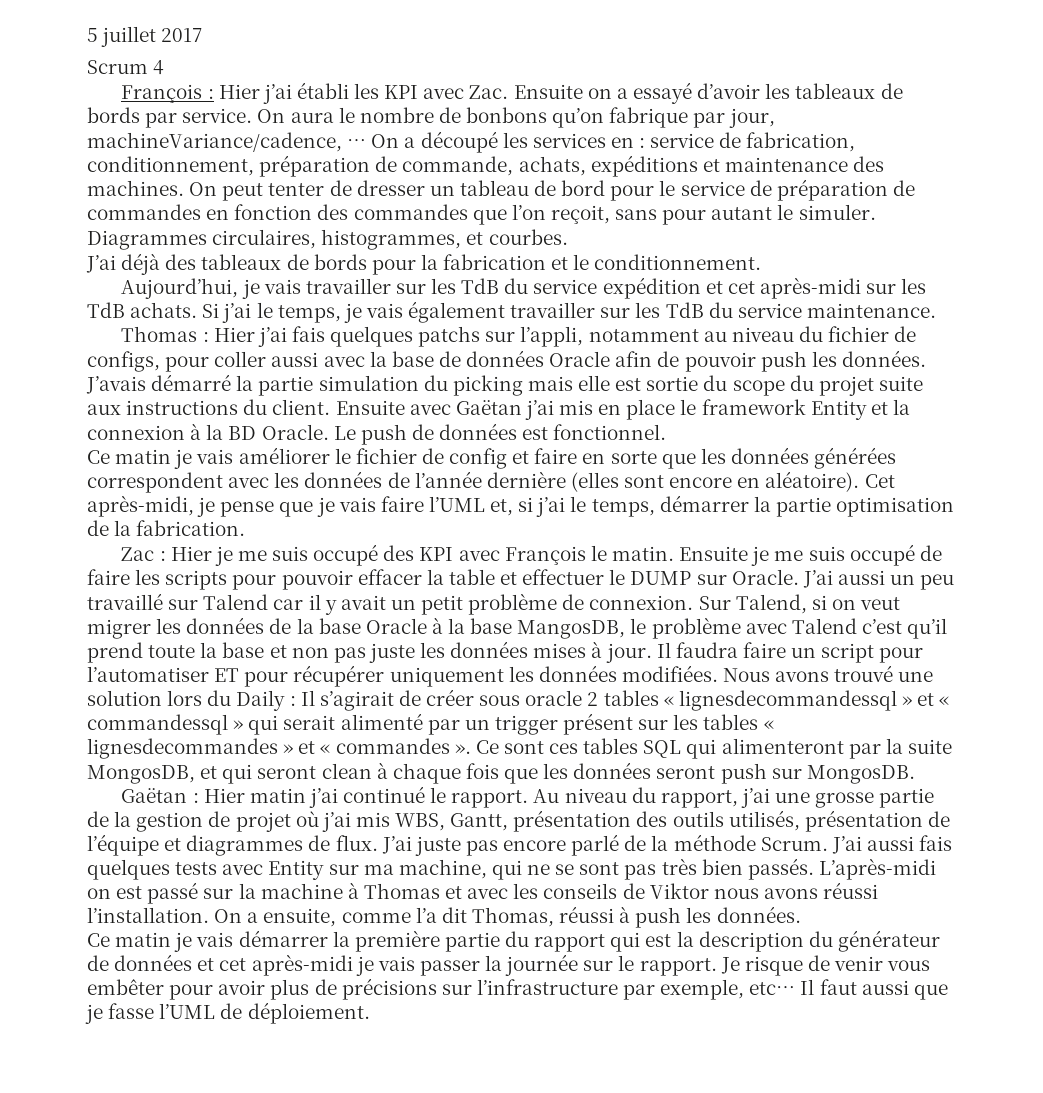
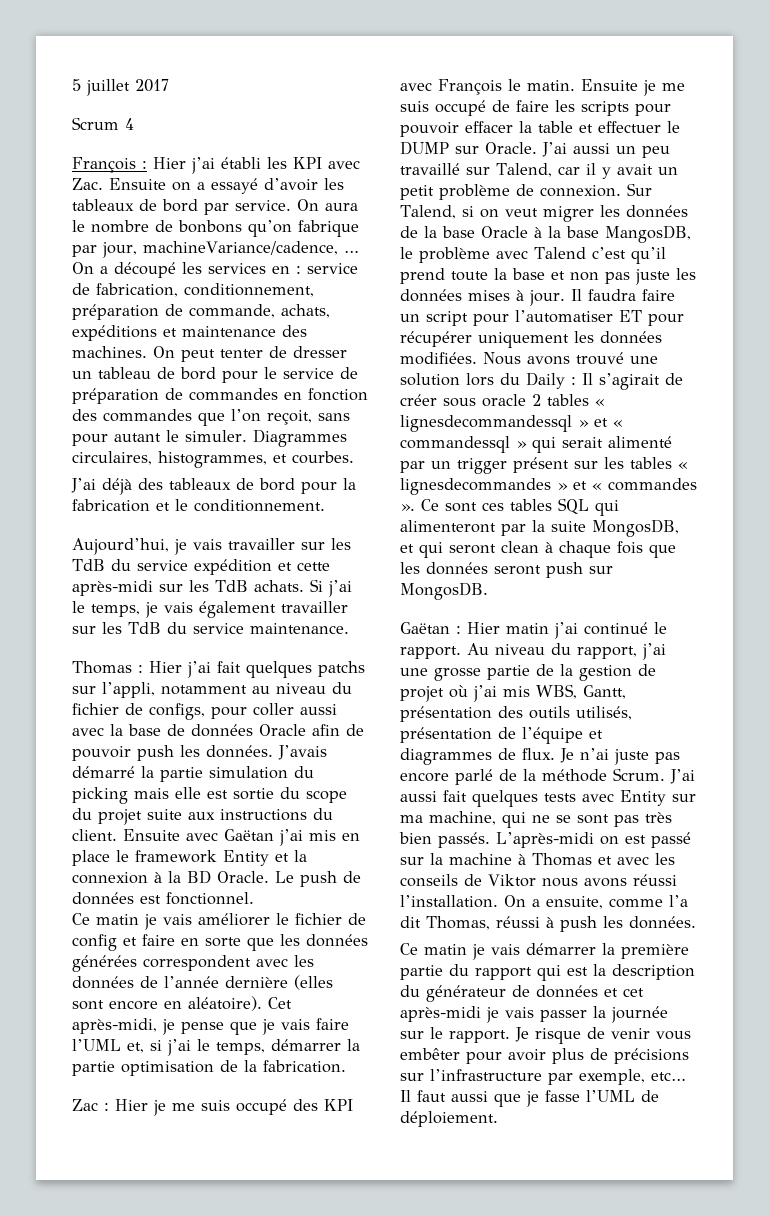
- François : Hier j’ai établi les KPI avec Zac. Ensuite on a essayé d’avoir les tableaux de bords par service.
+ François : Hier j’ai établi les KPI avec Zac. Ensuite on a essayé d’avoir les tableaux de bord par service.
- J’ai déjà des tableaux de bords pour la fabrication et le conditionnement.
+ J’ai déjà des tableaux de bord pour la fabrication et le conditionnement.
- Aujourd’hui, je vais travailler sur les TdB du service expédition et cet après-midi sur les TdB achats.
+ Aujourd’hui, je vais travailler sur les TdB du service expédition et cette après-midi sur les TdB achats.
- Thomas : Hier j’ai fais quelques patchs sur l’appli, notamment au niveau du fichier de configs, pour coller aussi avec la base de données Oracle afin de pouvoir push les données.
+ Thomas : Hier j’ai fait quelques patchs sur l’appli, notamment au niveau du fichier de configs, pour coller aussi avec la base de données Oracle afin de pouvoir push les données.
- J’ai aussi un peu travaillé sur Talend car il y avait un petit problème de connexion.
+ J’ai aussi un peu travaillé sur Talend, car il y avait un petit problème de connexion.
- J’ai juste pas encore parlé de la méthode Scrum.
+ Je n’ai juste pas encore parlé de la méthode Scrum.
- J’ai aussi fais quelques tests avec Entity sur ma machine, qui ne se sont pas très bien passés.
+ J’ai aussi fait quelques tests avec Entity sur ma machine, qui ne se sont pas très bien passés.

